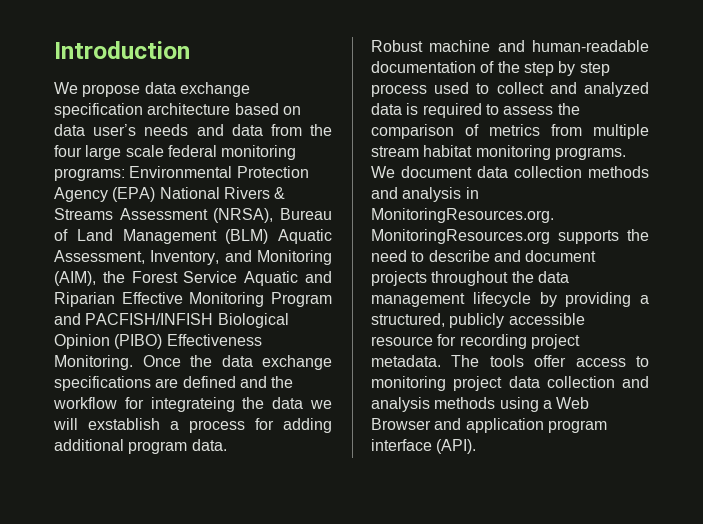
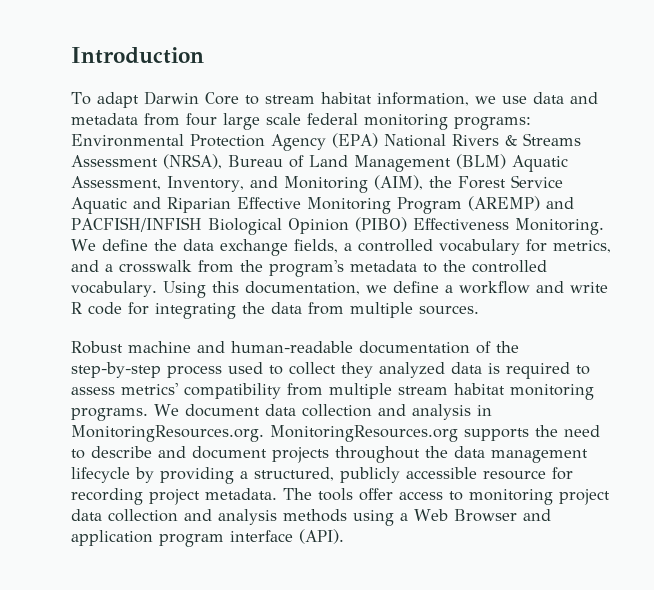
- We propose data exchange specification architecture based on data user’s needs and data from the four large scale federal monitoring programs: Environmental Protection Agency (EPA) National Rivers & Streams Assessment (NRSA), Bureau of Land Management (BLM) Aquatic Assessment, Inventory, and Monitoring (AIM), the Forest Service Aquatic and Riparian Effective Monitoring Program and PACFISH/INFISH Biological Opinion (PIBO) Effectiveness Monitoring.
+ To adapt Darwin Core to stream habitat information, we use data and metadata from four large scale federal monitoring programs: Environmental Protection Agency (EPA) National Rivers & Streams Assessment (NRSA), Bureau of Land Management (BLM) Aquatic Assessment, Inventory, and Monitoring (AIM), the Forest Service Aquatic and Riparian Effective Monitoring Program (AREMP) and PACFISH/INFISH Biological Opinion (PIBO) Effectiveness Monitoring.
- Once the data exchange specifications are defined and the workflow for integrateing the data we will exstablish a process for adding additional program data.
+ We define the data exchange fields, a controlled vocabulary for metrics, and a crosswalk from the program's metadata to the controlled vocabulary. Using this documentation, we define a workflow and write R code for integrating the data from multiple sources.
- Robust machine and human-readable documentation of the step by step process used to collect and analyzed data is required to assess the comparison of metrics from multiple stream habitat monitoring programs.
+ Robust machine and human-readable documentation of the step-by-step process used to collect they analyzed data is required to assess metrics' compatibility from multiple stream habitat monitoring programs.
- We document data collection methods and analysis in MonitoringResources.org. MonitoringResources.org supports the need to describe and document projects throughout the data management lifecycle by providing a structured, publicly accessible resource for recording project metadata.
+ We document data collection and analysis in MonitoringResources.org. MonitoringResources.org supports the need to describe and document projects throughout the data management lifecycle by providing a structured, publicly accessible resource for recording project metadata.

